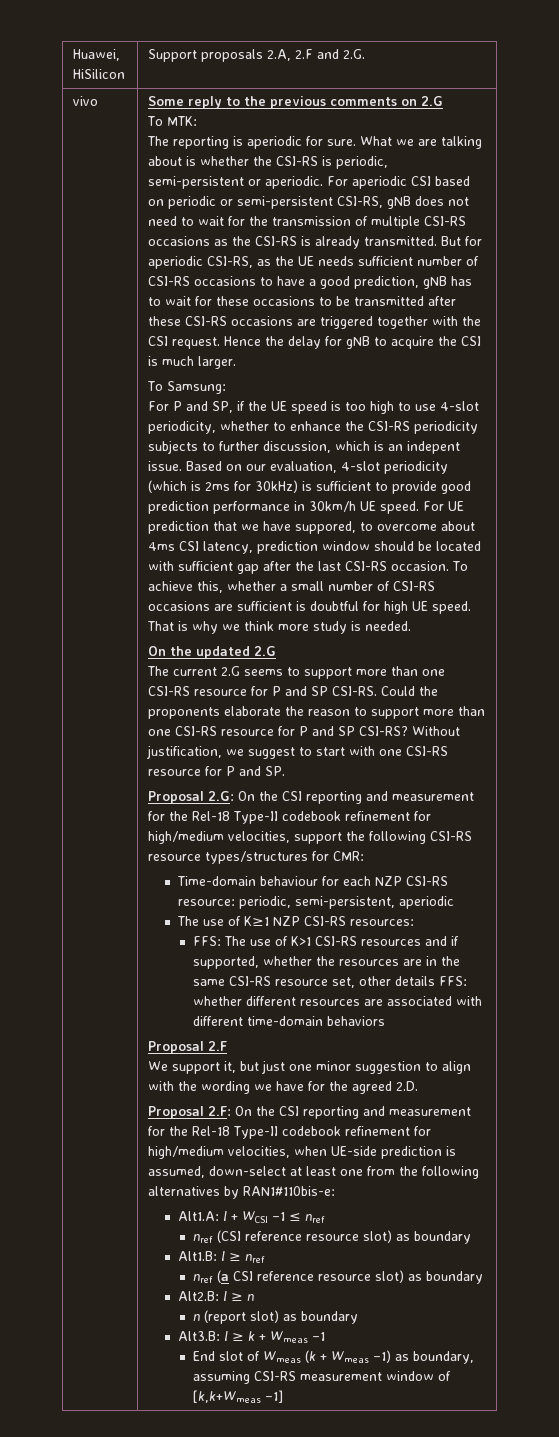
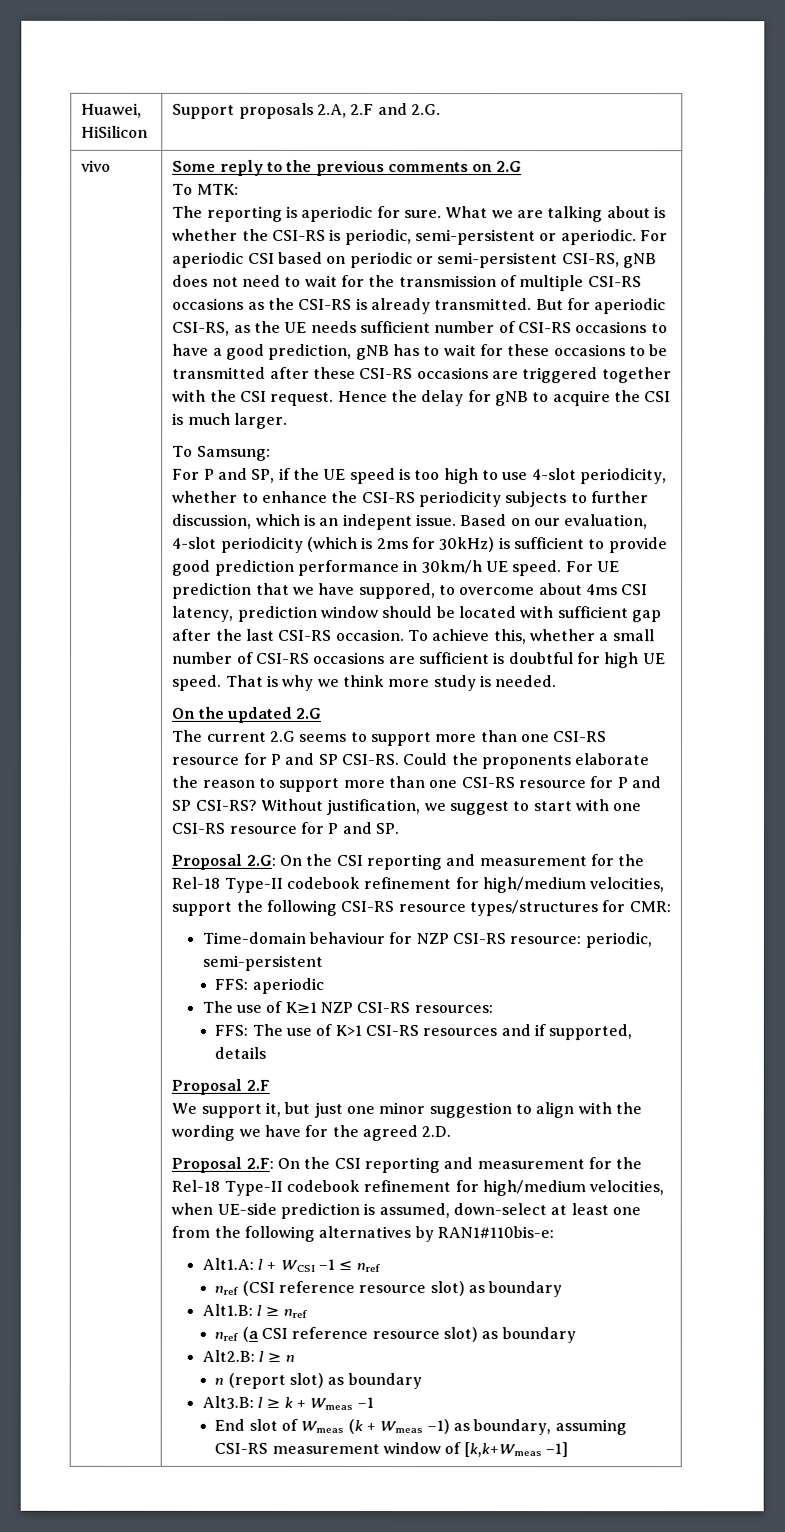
- Time-domain behaviour for each NZP CSI-RS resource: periodic, semi-persistent, aperiodic
+ Time-domain behaviour for NZP CSI-RS resource: periodic, semi-persistent
+ FFS: aperiodic
- FFS: The use of K>1 CSI-RS resources and if supported, whether the resources are in the same CSI-RS resource set, other details FFS: whether different resources are associated with different time-domain behaviors
+ FFS: The use of K>1 CSI-RS resources and if supported, details

